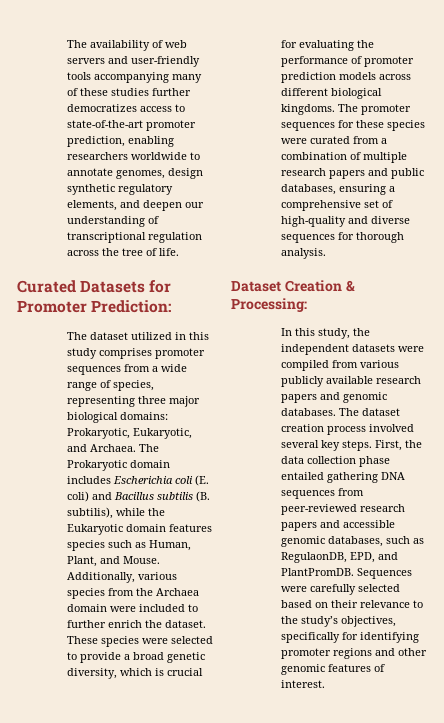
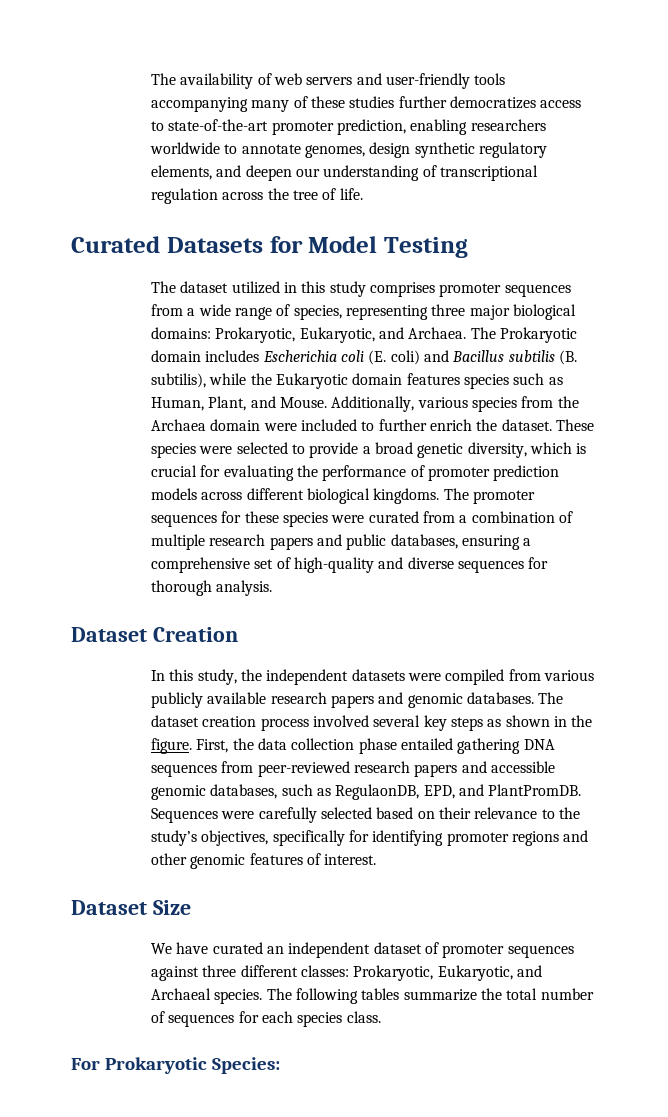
- Curated Datasets for Promoter Prediction:
+ Curated Datasets for Model Testing
- Dataset Creation & Processing:
+ Dataset Creation
- The dataset creation process involved several key steps.
+ The dataset creation process involved several key steps as shown in the figure.
+ Dataset Size
+ We have curated an independent dataset of promoter sequences against three different classes: Prokaryotic, Eukaryotic, and Archaeal species. The following tables summarize the total number of sequences for each species class.
+ For Prokaryotic Species:

